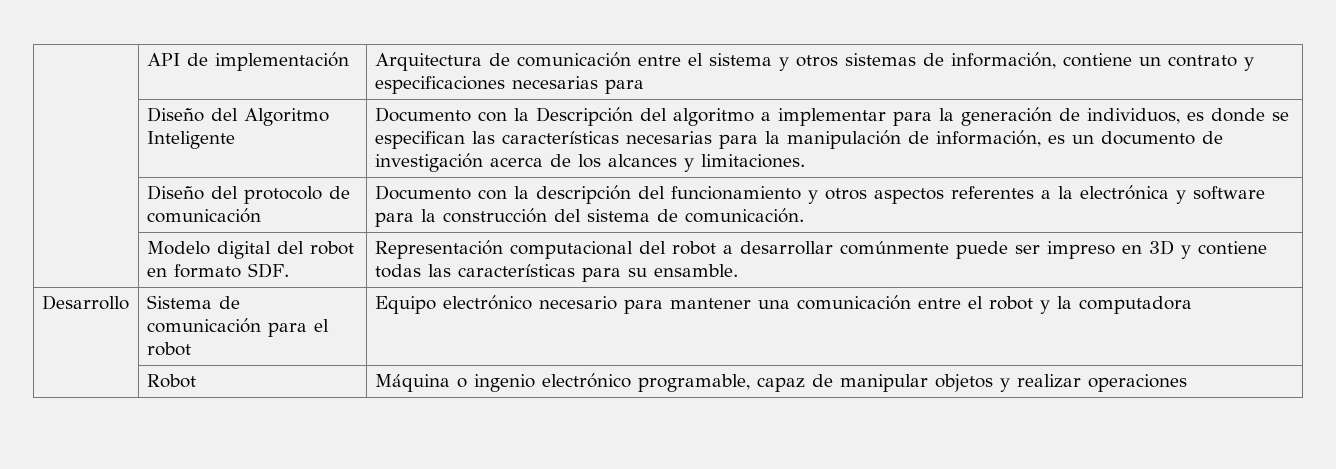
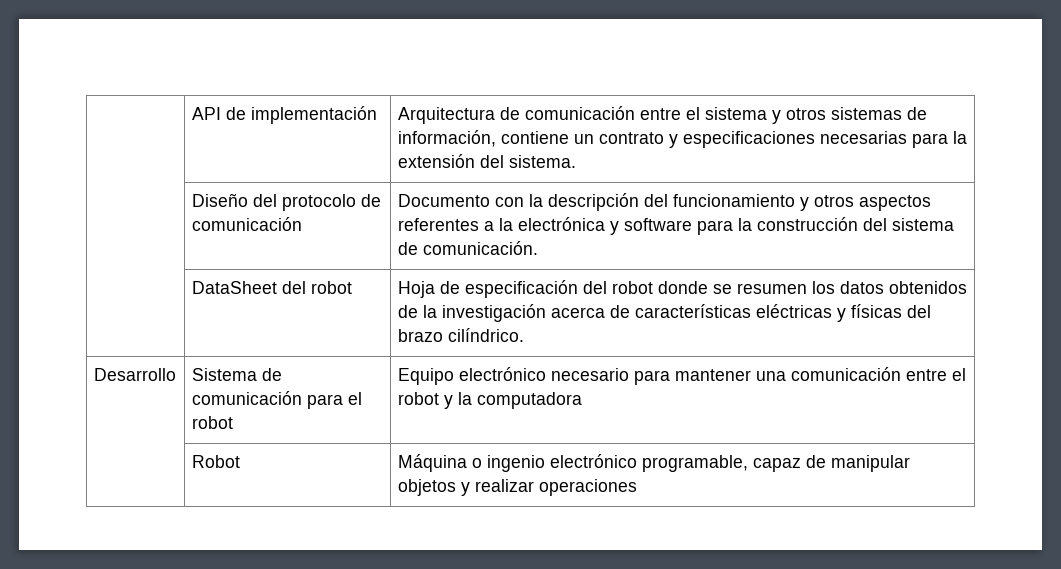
- | API de implementación | Arquitectura de comunicación entre el sistema y otros sistemas de información, contiene un contrato y especificaciones necesarias para
- | Diseño del Algoritmo Inteligente | Documento con la Descripción del algoritmo a implementar para la generación de individuos, es donde se especifican las características necesarias para la manipulación de información, es un documento de investigación acerca de los alcances y limitaciones.
+ | API de implementación | Arquitectura de comunicación entre el sistema y otros sistemas de información, contiene un contrato y especificaciones necesarias para la extensión del sistema.
- | Modelo digital del robot en formato SDF. | Representación computacional del robot a desarrollar comúnmente puede ser impreso en 3D y contiene todas las características para su ensamble.
+ | DataSheet del robot | Hoja de especificación del robot donde se resumen los datos obtenidos de la investigación acerca de características eléctricas y físicas del brazo cilíndrico.

